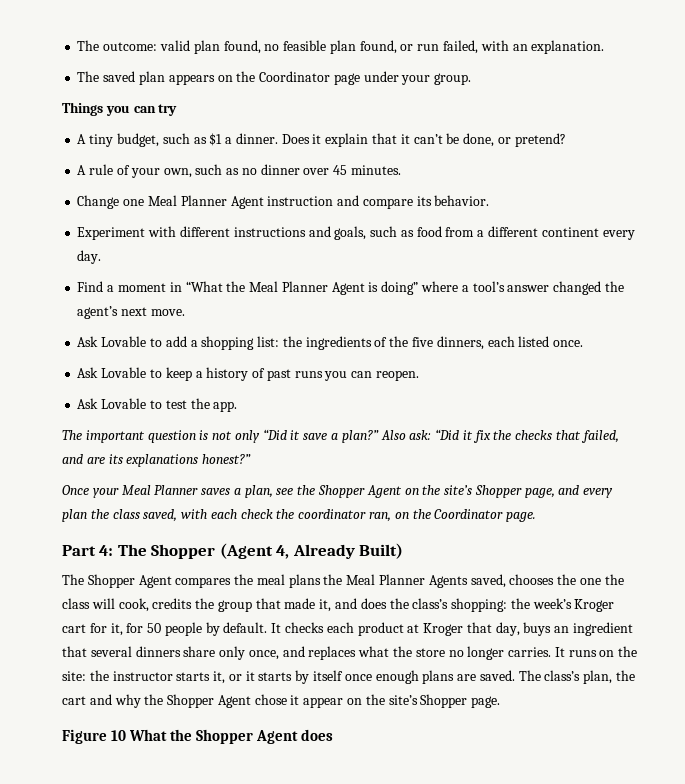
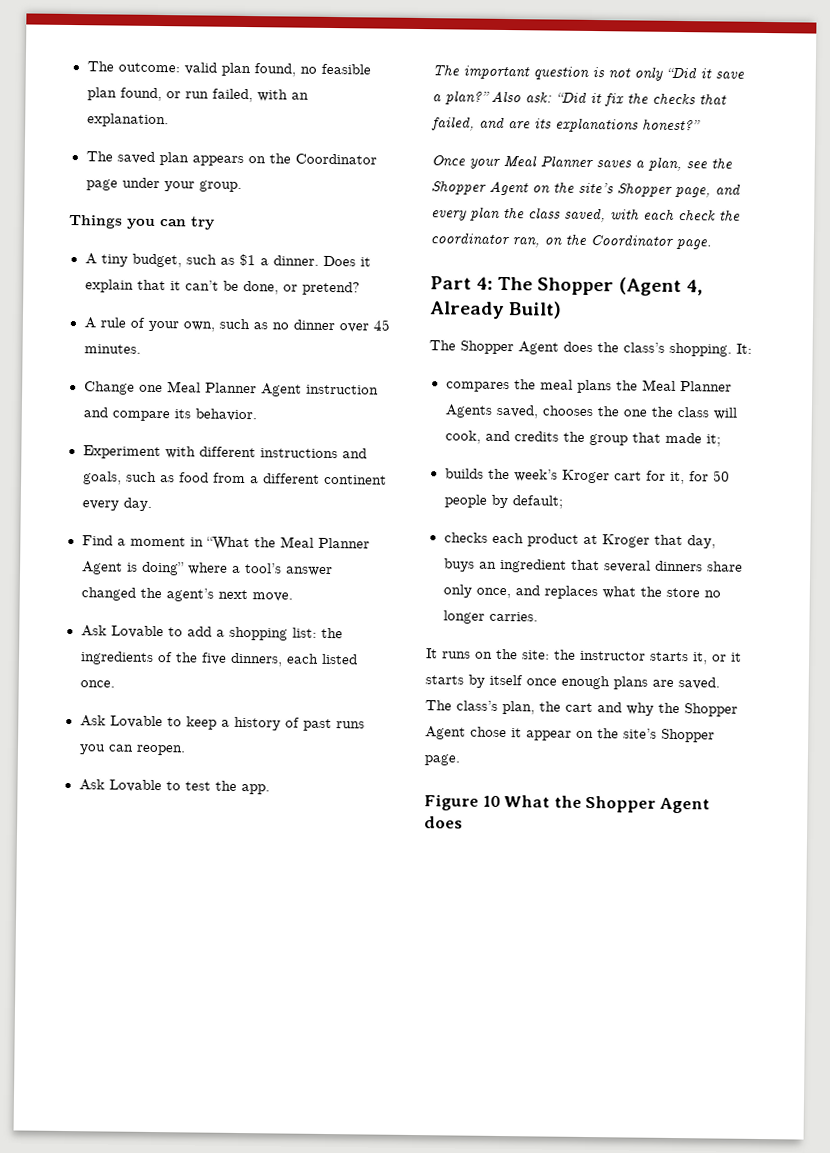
- The Shopper Agent compares the meal plans the Meal Planner Agents saved, chooses the one the class will cook, credits the group that made it, and does the class’s shopping: the week’s Kroger cart for it, for 50 people by default. It checks each product at Kroger that day, buys an ingredient that several dinners share only once, and replaces what the store no longer carries. It runs on the site:
+ The Shopper Agent does the class’s shopping. It:
+ compares the meal plans the Meal Planner Agents saved, chooses the one the class will cook, and credits the group that made it;
+ builds the week’s Kroger cart for it, for 50 people by default;
+ checks each product at Kroger that day, buys an ingredient that several dinners share only once, and replaces what the store no longer carries.
+ It runs on the site:

